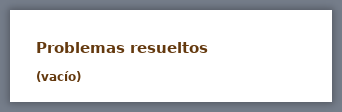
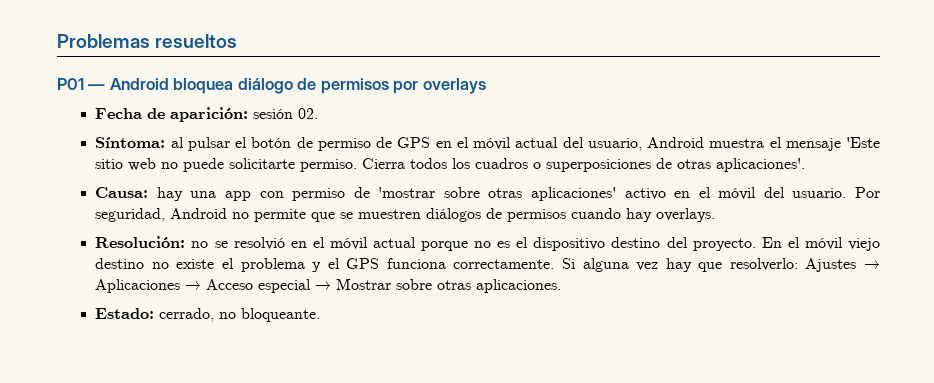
- (vacío)
+ P01 — Android bloquea diálogo de permisos por overlays
+ Fecha de aparición: sesión 02.
+ Síntoma: al pulsar el botón de permiso de GPS en el móvil actual del usuario, Android muestra el mensaje 'Este sitio web no puede solicitarte permiso. Cierra todos los cuadros o superposiciones de otras aplicaciones'.
+ Causa: hay una app con permiso de 'mostrar sobre otras aplicaciones' activo en el móvil del usuario. Por seguridad, Android no permite que se muestren diálogos de permisos cuando hay overlays.
+ Resolución: no se resolvió en el móvil actual porque no es el dispositivo destino del proyecto. En el móvil viejo destino no existe el problema y el GPS funciona correctamente. Si alguna vez hay que resolverlo: Ajustes → Aplicaciones → Acceso especial → Mostrar sobre otras aplicaciones.
+ Estado: cerrado, no bloqueante.

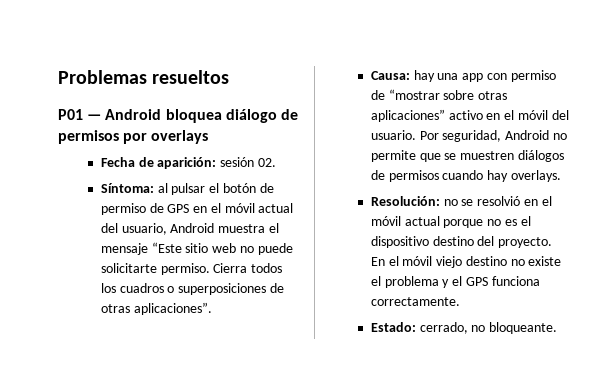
- Síntoma: al pulsar el botón de permiso de GPS en el móvil actual del usuario, Android muestra el mensaje 'Este sitio web no puede solicitarte permiso.
+ Síntoma: al pulsar el botón de permiso de GPS en el móvil actual del usuario, Android muestra el mensaje “Este sitio web no puede solicitarte permiso.
- Cierra todos los cuadros o superposiciones de otras aplicaciones'.
+ Cierra todos los cuadros o superposiciones de otras aplicaciones”.
- Causa: hay una app con permiso de 'mostrar sobre otras aplicaciones' activo en el móvil del usuario.
+ Causa: hay una app con permiso de “mostrar sobre otras aplicaciones” activo en el móvil del usuario.
- Si alguna vez hay que resolverlo: Ajustes → Aplicaciones → Acceso especial → Mostrar sobre otras aplicaciones.

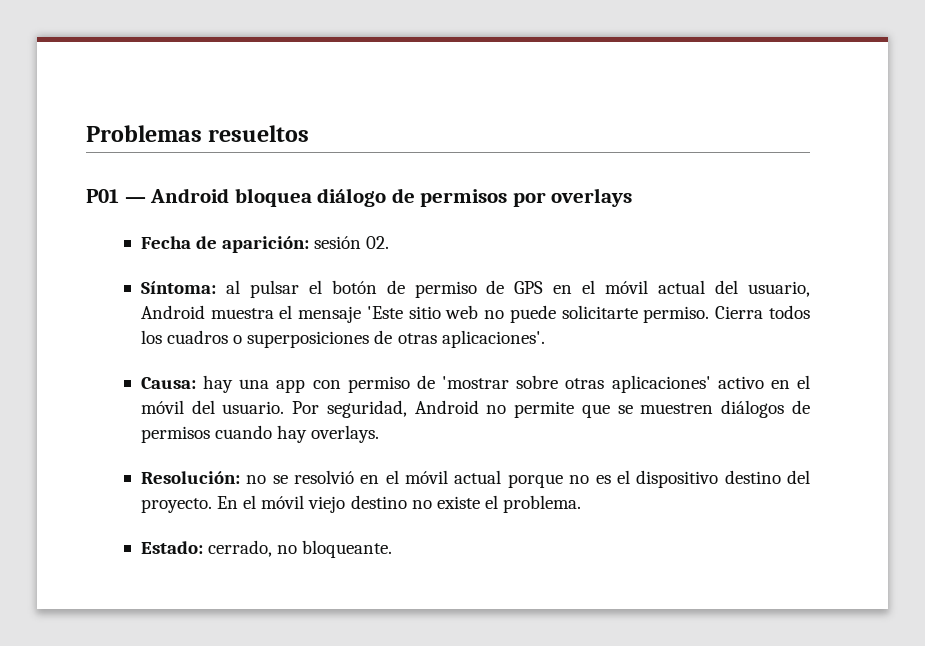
- Síntoma: al pulsar el botón de permiso de GPS en el móvil actual del usuario, Android muestra el mensaje “Este sitio web no puede solicitarte permiso.
+ Síntoma: al pulsar el botón de permiso de GPS en el móvil actual del usuario, Android muestra el mensaje 'Este sitio web no puede solicitarte permiso.
- Cierra todos los cuadros o superposiciones de otras aplicaciones”.
+ Cierra todos los cuadros o superposiciones de otras aplicaciones'.
- Causa: hay una app con permiso de “mostrar sobre otras aplicaciones” activo en el móvil del usuario.
+ Causa: hay una app con permiso de 'mostrar sobre otras aplicaciones' activo en el móvil del usuario.
- En el móvil viejo destino no existe el problema y el GPS funciona correctamente.
+ En el móvil viejo destino no existe el problema.

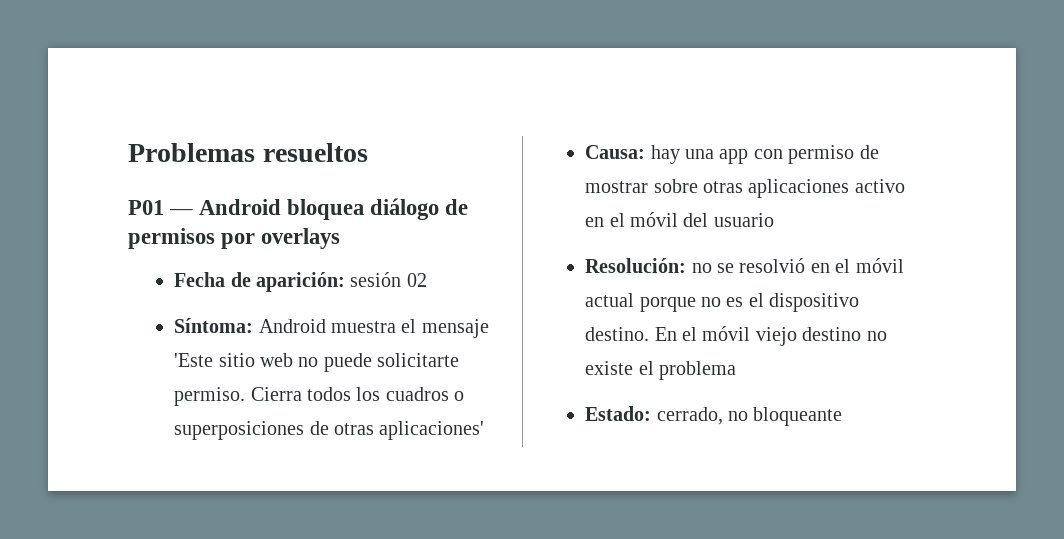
- Fecha de aparición: sesión 02.
+ Fecha de aparición: sesión 02
- Síntoma: al pulsar el botón de permiso de GPS en el móvil actual del usuario, Android muestra el mensaje 'Este sitio web no puede solicitarte permiso.
+ Síntoma: Android muestra el mensaje 'Este sitio web no puede solicitarte permiso.
- Cierra todos los cuadros o superposiciones de otras aplicaciones'.
+ Cierra todos los cuadros o superposiciones de otras aplicaciones'
- Causa: hay una app con permiso de 'mostrar sobre otras aplicaciones' activo en el móvil del usuario. Por seguridad, Android no permite que se muestren diálogos de permisos cuando hay overlays.
+ Causa: hay una app con permiso de mostrar sobre otras aplicaciones activo en el móvil del usuario
- Resolución: no se resolvió en el móvil actual porque no es el dispositivo destino del proyecto.
+ Resolución: no se resolvió en el móvil actual porque no es el dispositivo destino.
- En el móvil viejo destino no existe el problema.
+ En el móvil viejo destino no existe el problema
- Estado: cerrado, no bloqueante.
+ Estado: cerrado, no bloqueante

